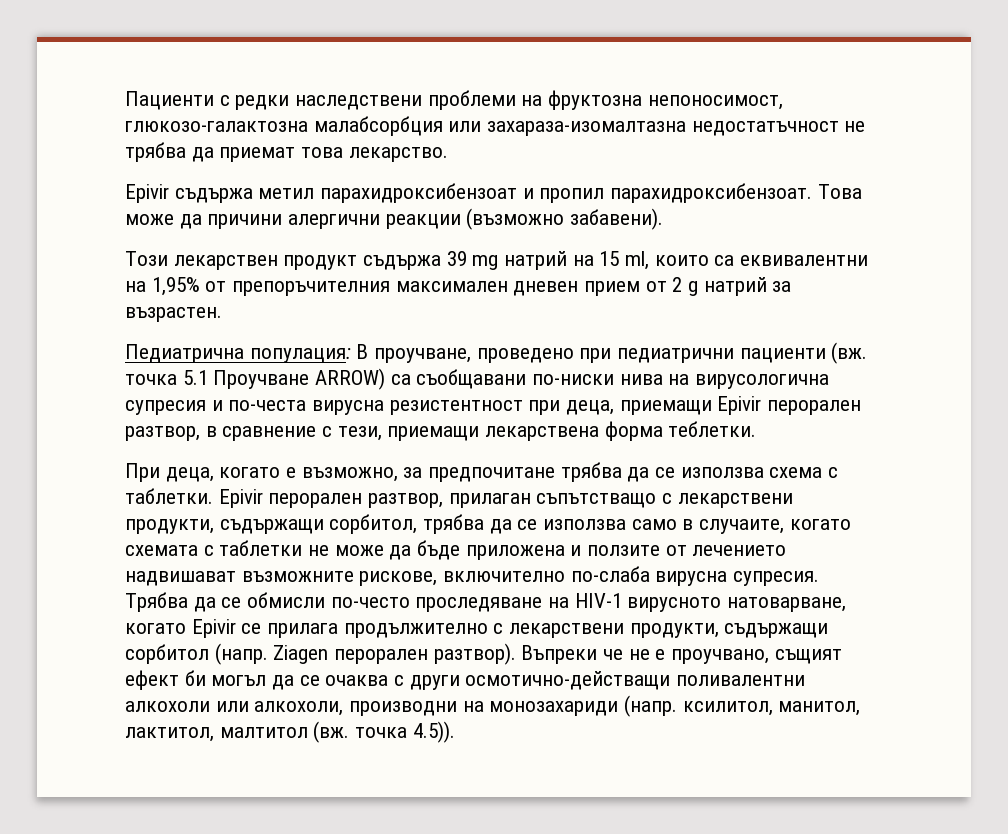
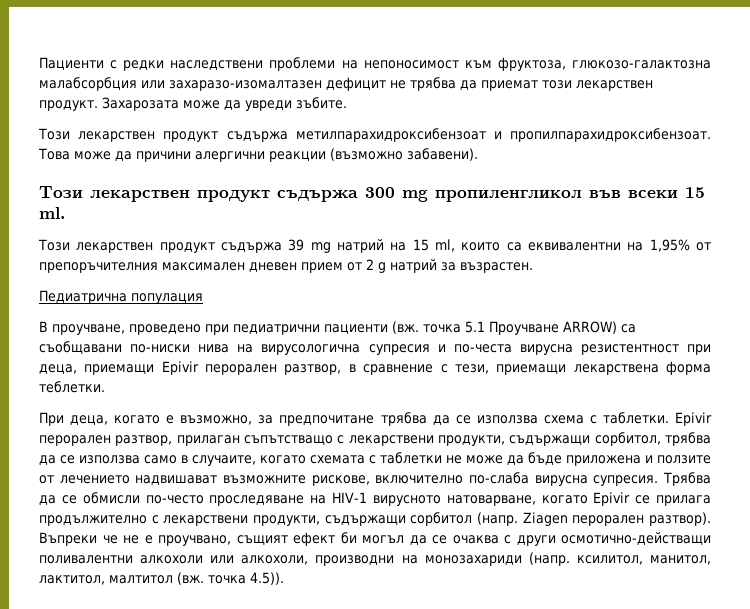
- Пациенти с редки наследствени проблеми на фруктозна непоносимост, глюкозо-галактозна малабсорбция или захараза-изомалтазна недостатъчност не трябва да приемат това лекарство.
- Epivir съдържа метил парахидроксибензоат и пропил парахидроксибензоат.
+ Пациенти с редки наследствени проблеми на непоносимост към фруктоза, глюкозо-галактозна малабсорбция или захаразо-изомалтазен дефицит не трябва да приемат този лекарствен продукт. Захарозата може да увреди зъбите.
+ Този лекарствен продукт съдържа метилпарахидроксибензоат и пропилпарахидроксибензоат.
+ Този лекарствен продукт съдържа 300 mg пропиленгликол във всеки 15 ml.
- Педиатрична популация: В проучване, проведено при педиатрични пациенти (вж. точка 5.1 Проучване ARROW) са съобщавани по-ниски нива на вирусологична супресия и по-честа вирусна резистентност при деца, приемащи Epivir перорален разтвор, в сравнение с тези, приемащи лекарствена форма теблетки.
+ Педиатрична популация
+ В проучване, проведено при педиатрични пациенти (вж. точка 5.1 Проучване ARROW) са съобщавани по-ниски нива на вирусологична супресия и по-честа вирусна резистентност при деца, приемащи Epivir перорален разтвор, в сравнение с тези, приемащи лекарствена форма теблетки.

